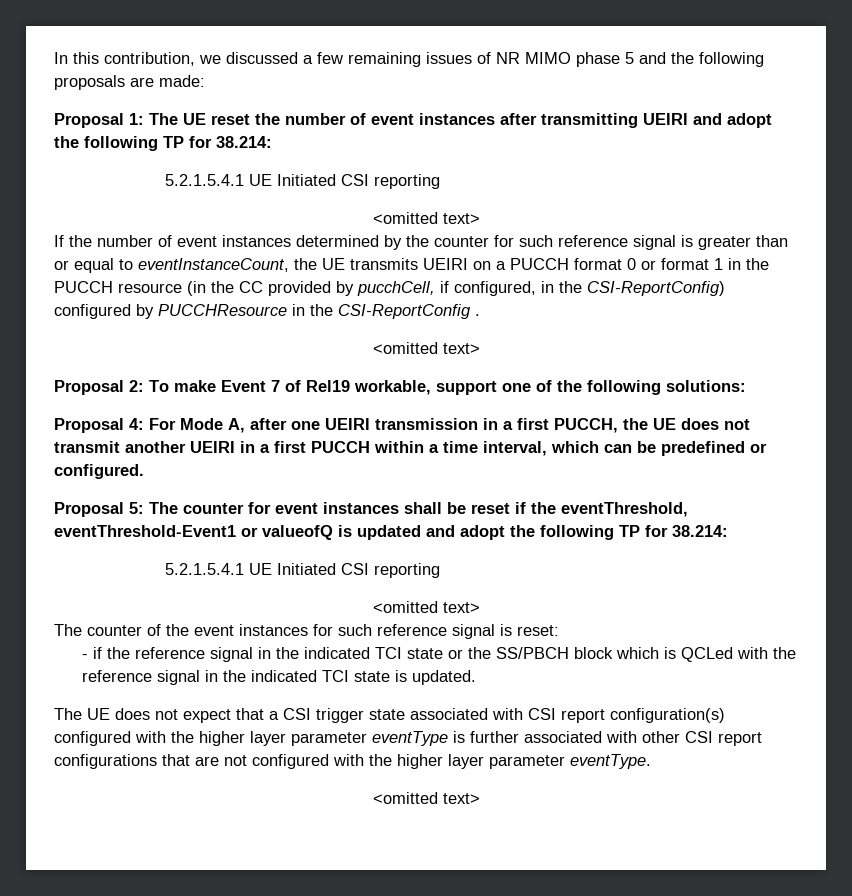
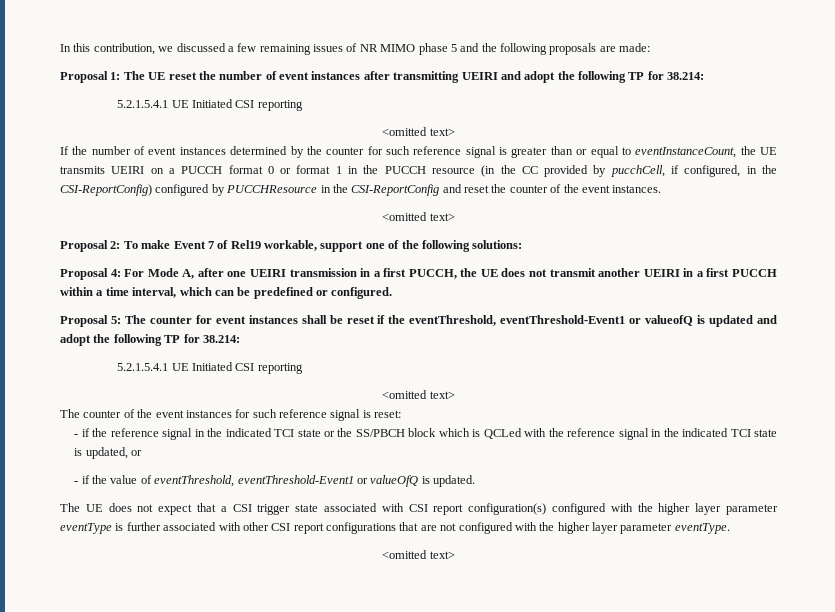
- If the number of event instances determined by the counter for such reference signal is greater than or equal to eventInstanceCount, the UE transmits UEIRI on a PUCCH format 0 or format 1 in the PUCCH resource (in the CC provided by pucchCell, if configured, in the CSI-ReportConfig) configured by PUCCHResource in the CSI-ReportConfig .
+ If the number of event instances determined by the counter for such reference signal is greater than or equal to eventInstanceCount, the UE transmits UEIRI on a PUCCH format 0 or format 1 in the PUCCH resource (in the CC provided by pucchCell, if configured, in the CSI-ReportConfig) configured by PUCCHResource in the CSI-ReportConfig and reset the counter of the event instances.
- - if the reference signal in the indicated TCI state or the SS/PBCH block which is QCLed with the reference signal in the indicated TCI state is updated.
+ - if the reference signal in the indicated TCI state or the SS/PBCH block which is QCLed with the reference signal in the indicated TCI state is updated, or
+ - if the value of eventThreshold, eventThreshold-Event1 or valueOfQ is updated.

